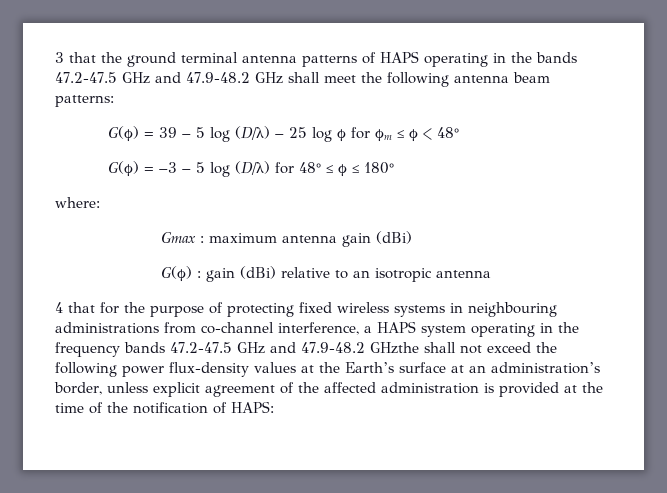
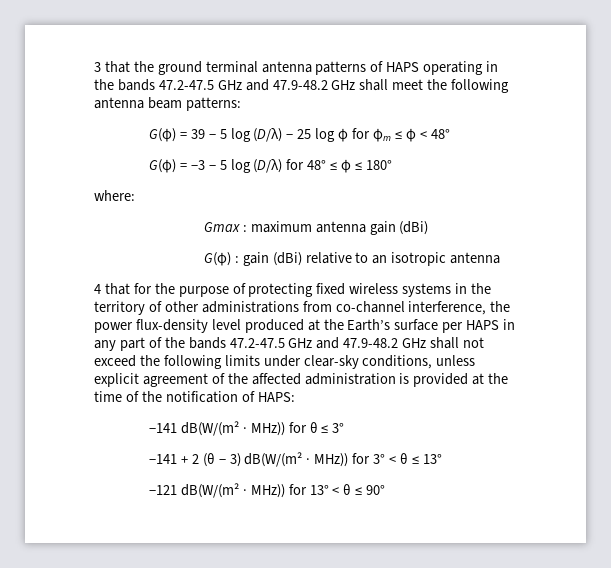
- 4 that for the purpose of protecting fixed wireless systems in neighbouring administrations from co-channel interference, a HAPS system operating in the frequency bands 47.2-47.5 GHz and 47.9-48.2 GHzthe shall not exceed the following power flux-density values at the Earth’s surface at an administration’s border, unless explicit agreement of the affected administration is provided at the time of the notification of HAPS:
+ 4 that for the purpose of protecting fixed wireless systems in the territory of other administrations from co-channel interference, the power flux-density level produced at the Earth’s surface per HAPS in any part of the bands 47.2-47.5 GHz and 47.9-48.2 GHz shall not exceed the following limits under clear-sky conditions, unless explicit agreement of the affected administration is provided at the time of the notification of HAPS:
+ −141 dB(W/(m² · MHz)) for θ ≤ 3°
+ −141 + 2 (θ − 3) dB(W/(m² · MHz)) for 3° < θ ≤ 13°
+ −121 dB(W/(m² · MHz)) for 13° < θ ≤ 90°

